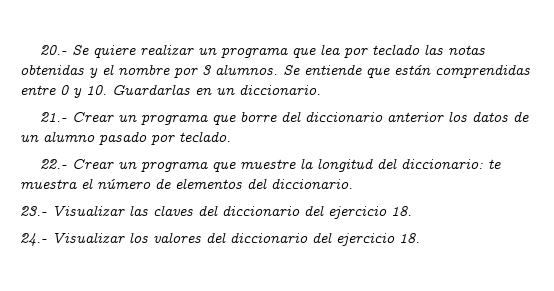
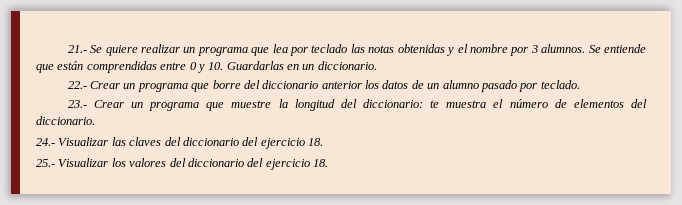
- 20.- Se quiere realizar un programa que lea por teclado las notas obtenidas y el nombre por 3 alumnos.
+ 21.- Se quiere realizar un programa que lea por teclado las notas obtenidas y el nombre por 3 alumnos.
- 21.- Crear un programa que borre del diccionario anterior los datos de un alumno pasado por teclado.
+ 22.- Crear un programa que borre del diccionario anterior los datos de un alumno pasado por teclado.
- 22.- Crear un programa que muestre la longitud del diccionario: te muestra el número de elementos del diccionario.
+ 23.- Crear un programa que muestre la longitud del diccionario: te muestra el número de elementos del diccionario.
- 23.- Visualizar las claves del diccionario del ejercicio 18.
+ 24.- Visualizar las claves del diccionario del ejercicio 18.
- 24.- Visualizar los valores del diccionario del ejercicio 18.
+ 25.- Visualizar los valores del diccionario del ejercicio 18.

